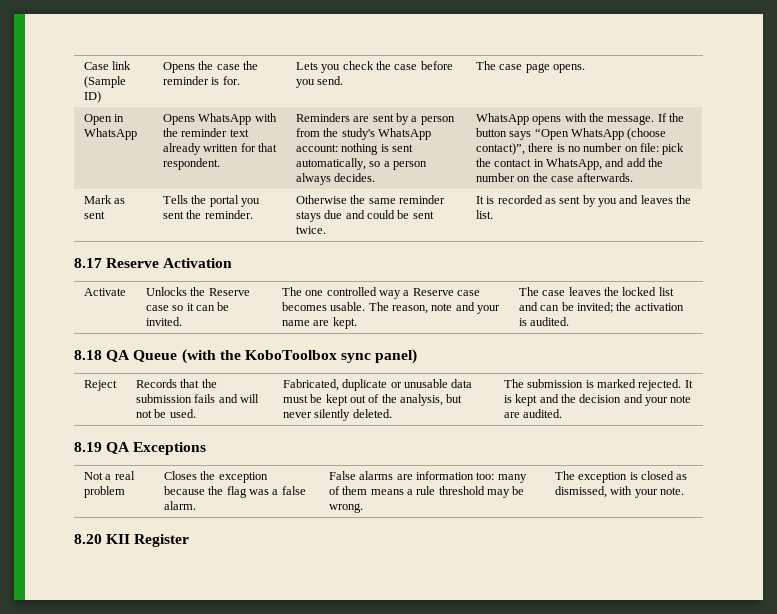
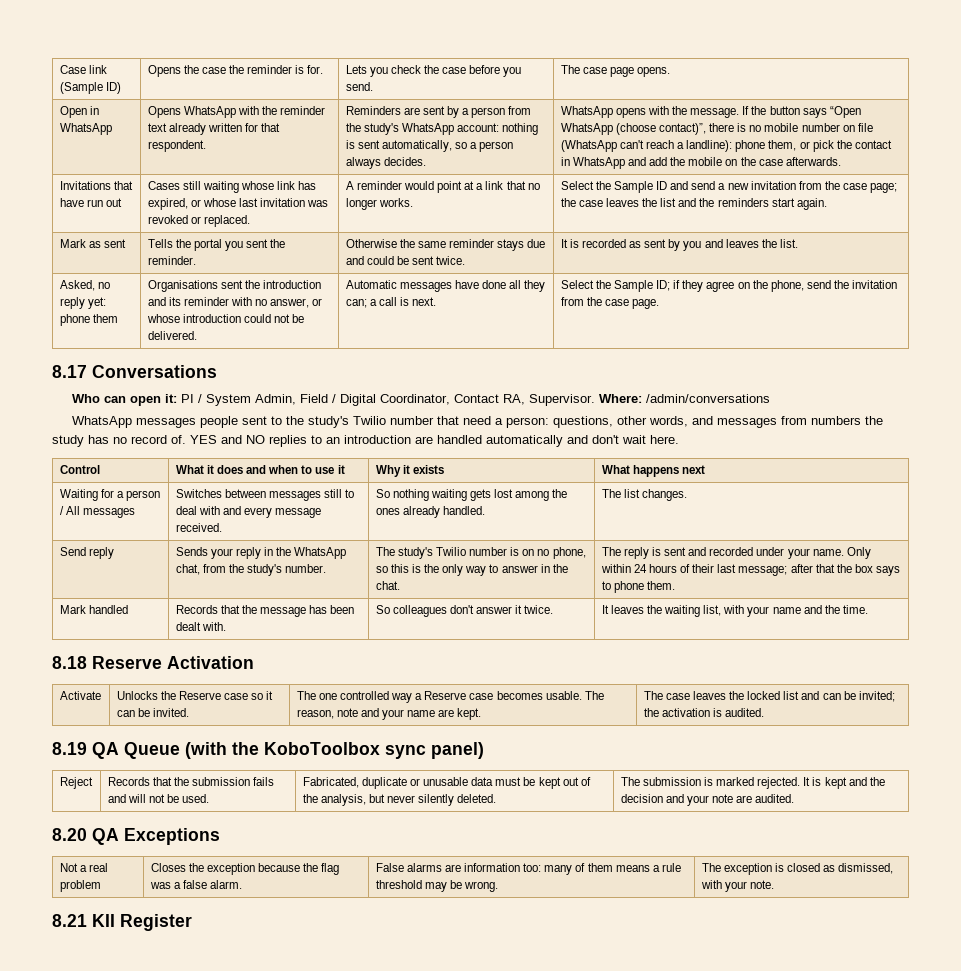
- If the button says “Open WhatsApp (choose contact)”, there is no number on file: pick the contact in WhatsApp, and add the number on the case afterwards.
+ If the button says “Open WhatsApp (choose contact)”, there is no mobile number on file (WhatsApp can't reach a landline): phone them, or pick the contact in WhatsApp and add the mobile on the case afterwards.
+ Invitations that have run out | Cases still waiting whose link has expired, or whose last invitation was revoked or replaced. | A reminder would point at a link that no longer works. | Select the Sample ID and send a new invitation from the case page; the case leaves the list and the reminders start again.
- 8.17 Reserve Activation
+ Asked, no reply yet: phone them | Organisations sent the introduction and its reminder with no answer, or whose introduction could not be delivered. | Automatic messages have done all they can; a call is next. | Select the Sample ID; if they agree on the phone, send the invitation from the case page.
+ 8.17 Conversations
+ Who can open it: PI / System Admin, Field / Digital Coordinator, Contact RA, Supervisor. Where: /admin/conversations
+ WhatsApp messages people sent to the study's Twilio number that need a person: questions, other words, and messages from numbers the study has no record of. YES and NO replies to an introduction are handled automatically and don't wait here.
+ Control | What it does and when to use it | Why it exists | What happens next
+ Waiting for a person / All messages | Switches between messages still to deal with and every message received. | So nothing waiting gets lost among the ones already handled. | The list changes.
+ Send reply | Sends your reply in the WhatsApp chat, from the study's number. | The study's Twilio number is on no phone, so this is the only way to answer in the chat. | The reply is sent and recorded under your name. Only within 24 hours of their last message; after that the box says to phone them.
+ Mark handled | Records that the message has been dealt with. | So colleagues don't answer it twice. | It leaves the waiting list, with your name and the time.
+ 8.18 Reserve Activation
- 8.18 QA Queue (with the KoboToolbox sync panel)
+ 8.19 QA Queue (with the KoboToolbox sync panel)
- 8.19 QA Exceptions
+ 8.20 QA Exceptions
- 8.20 KII Register
+ 8.21 KII Register

